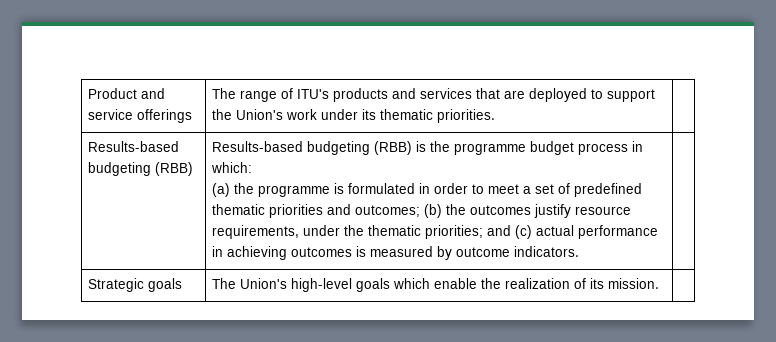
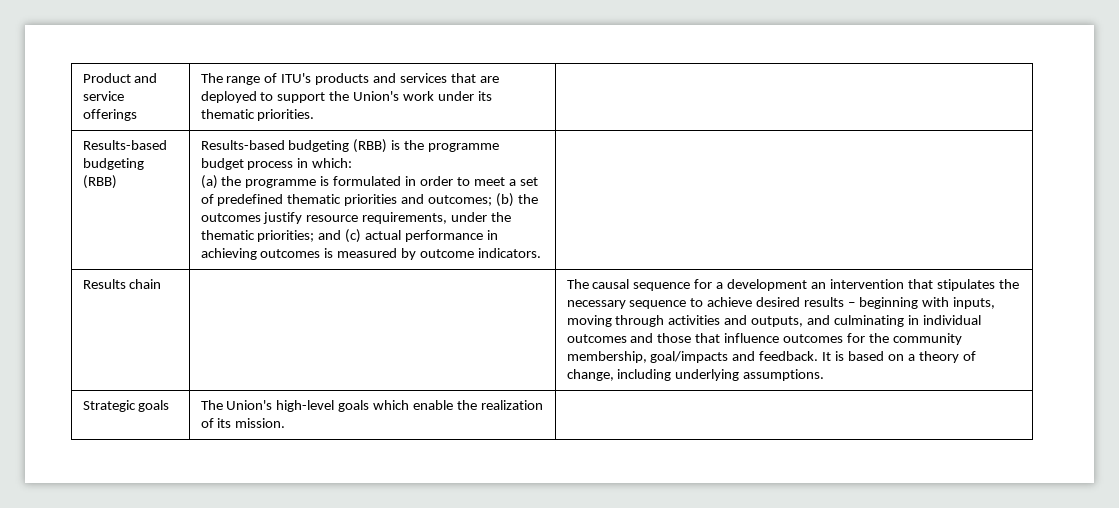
+ Results chain | | The causal sequence for a development an intervention that stipulates the necessary sequence to achieve desired results – beginning with inputs, moving through activities and outputs, and culminating in individual outcomes and those that influence outcomes for the community membership, goal/impacts and feedback. It is based on a theory of change, including underlying assumptions.

